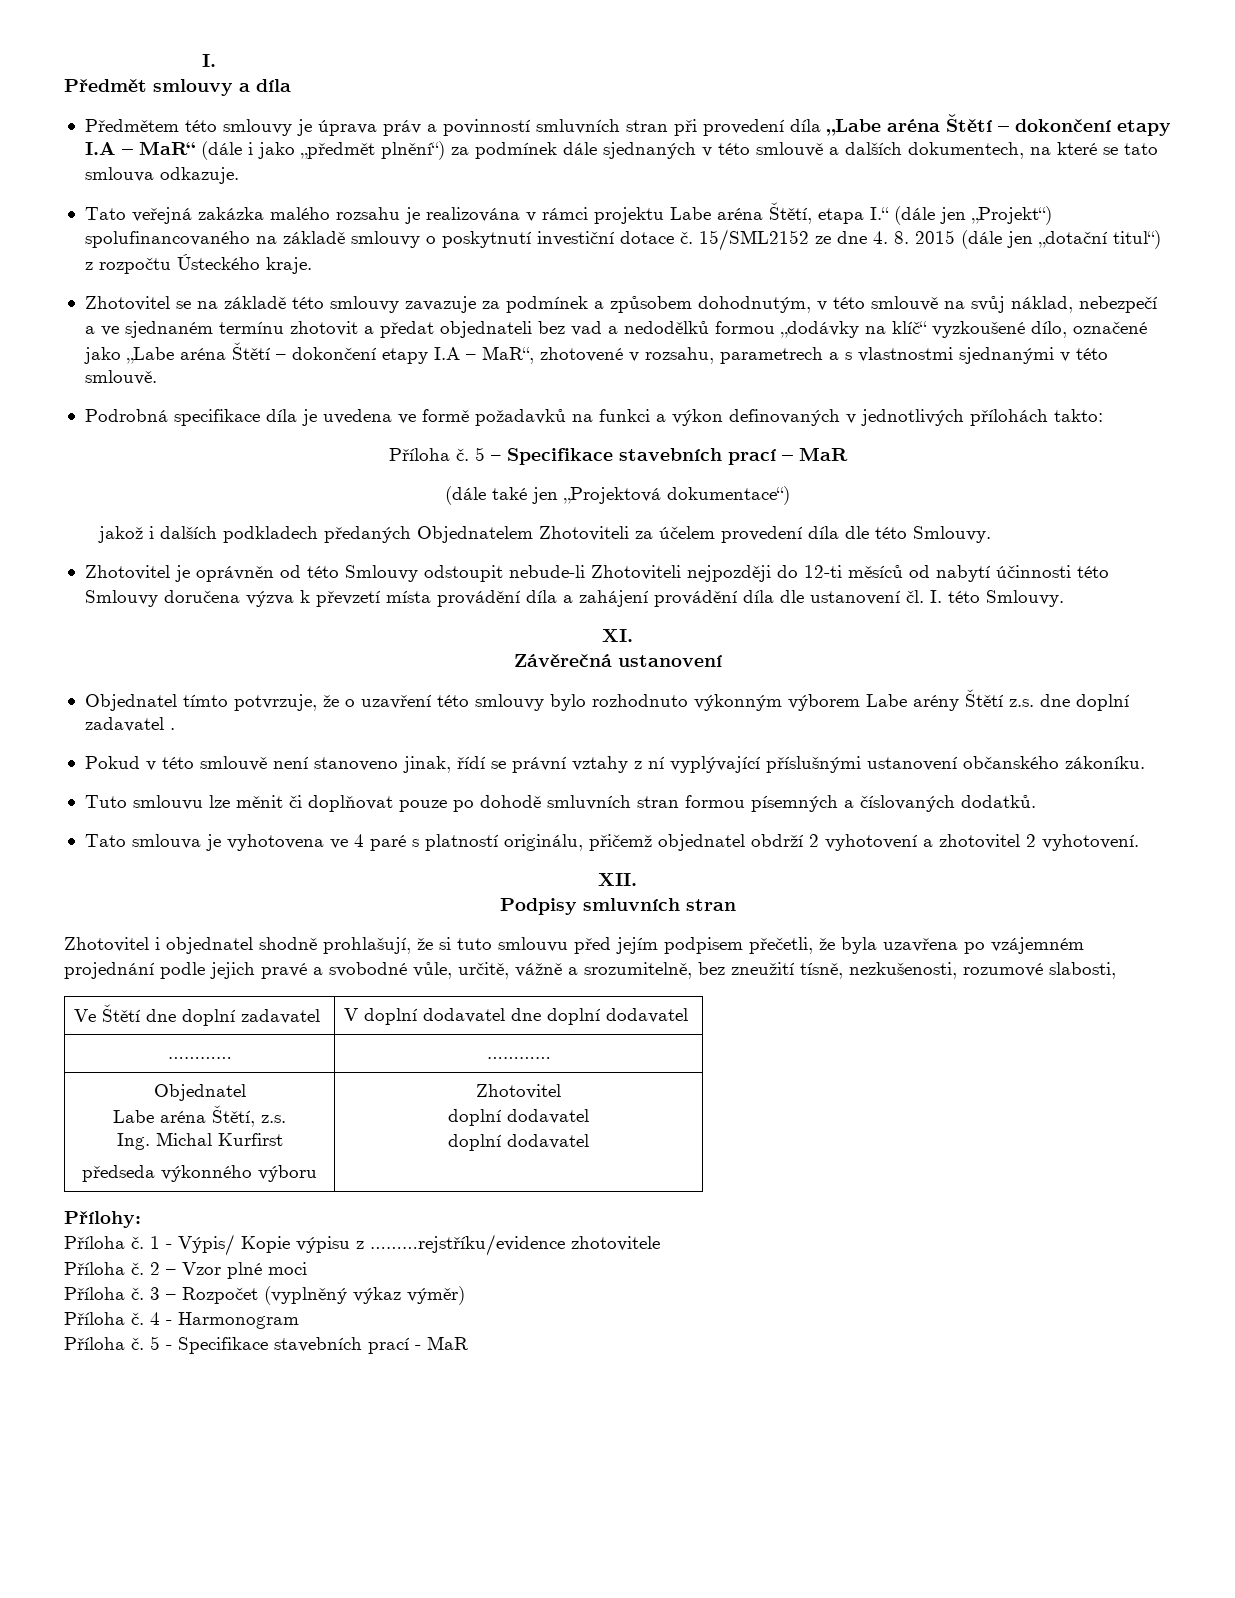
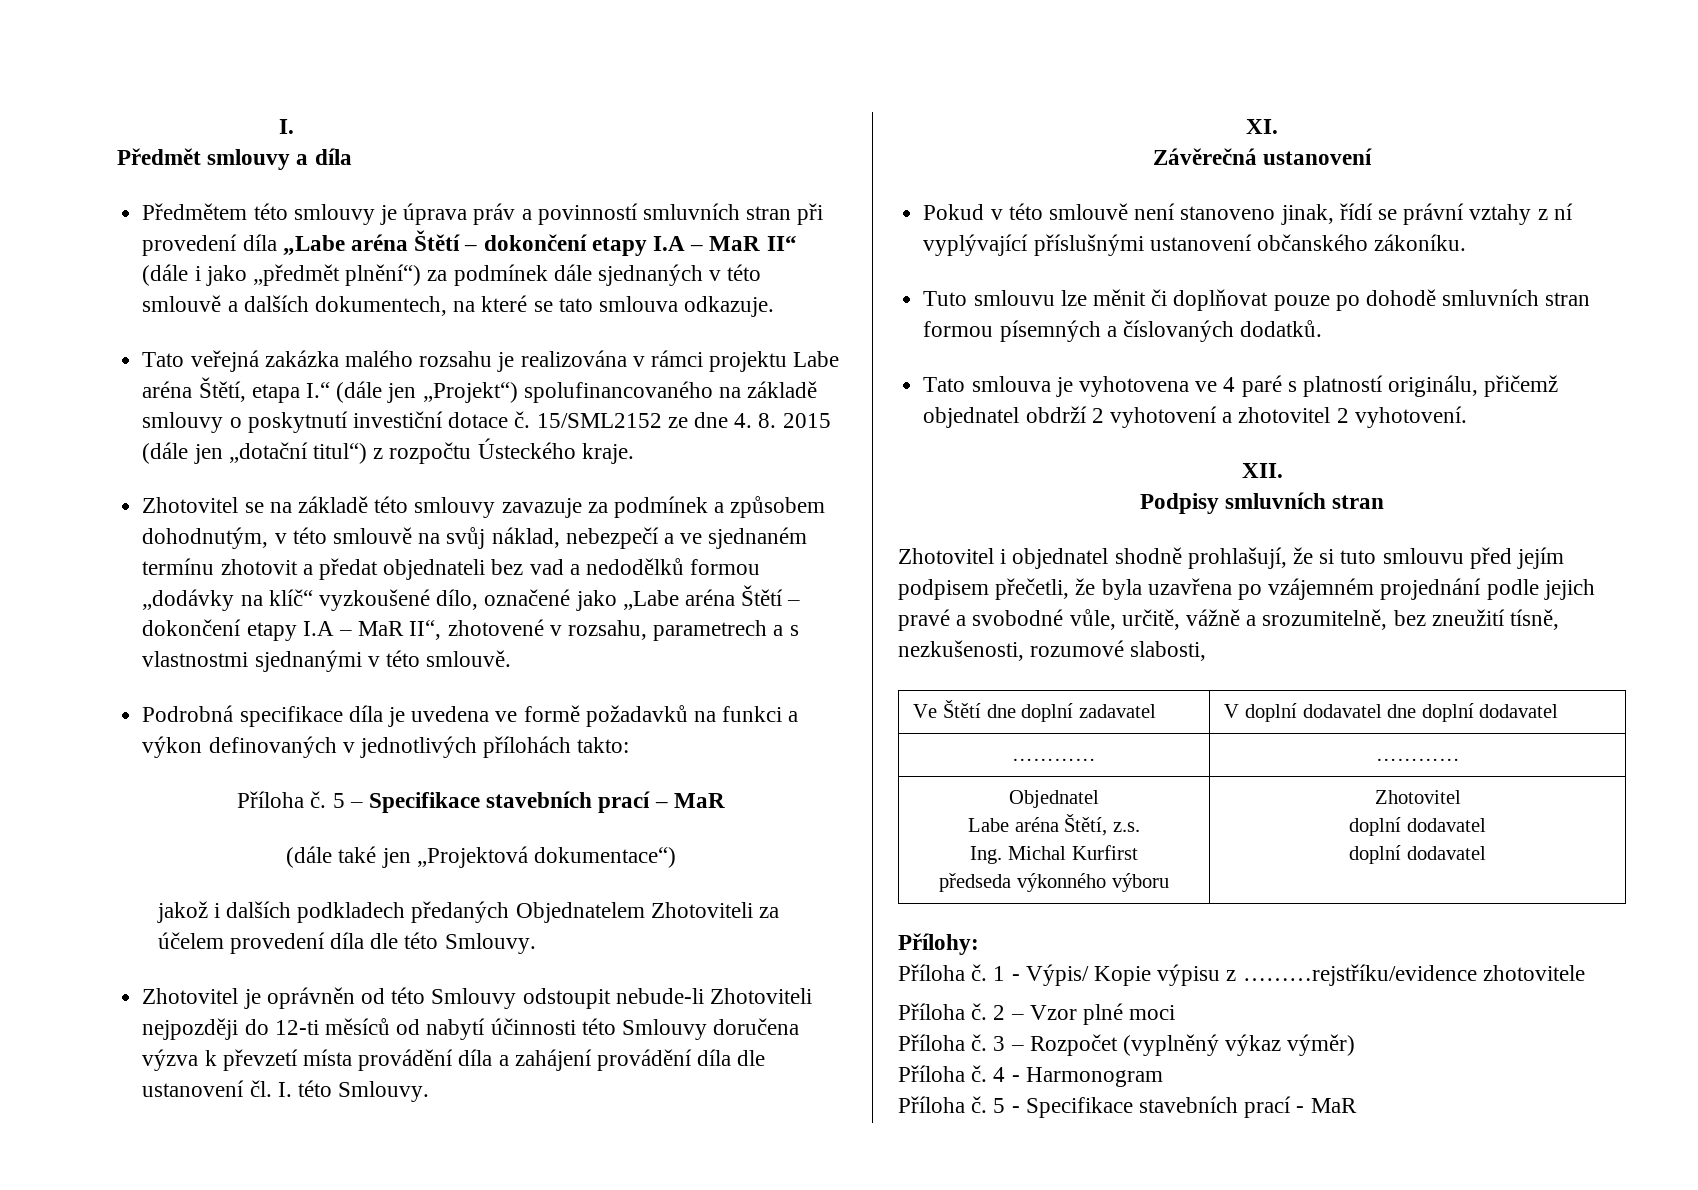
- Předmětem této smlouvy je úprava práv a povinností smluvních stran při provedení díla „Labe aréna Štětí – dokončení etapy I.A – MaR“ (dále i jako „předmět plnění“) za podmínek dále sjednaných v této smlouvě a dalších dokumentech, na které se tato smlouva odkazuje.
+ Předmětem této smlouvy je úprava práv a povinností smluvních stran při provedení díla „Labe aréna Štětí – dokončení etapy I.A – MaR II“ (dále i jako „předmět plnění“) za podmínek dále sjednaných v této smlouvě a dalších dokumentech, na které se tato smlouva odkazuje.
- Zhotovitel se na základě této smlouvy zavazuje za podmínek a způsobem dohodnutým, v této smlouvě na svůj náklad, nebezpečí a ve sjednaném termínu zhotovit a předat objednateli bez vad a nedodělků formou „dodávky na klíč“ vyzkoušené dílo, označené jako „Labe aréna Štětí – dokončení etapy I.A – MaR“, zhotovené v rozsahu, parametrech a s vlastnostmi sjednanými v této smlouvě.
+ Zhotovitel se na základě této smlouvy zavazuje za podmínek a způsobem dohodnutým, v této smlouvě na svůj náklad, nebezpečí a ve sjednaném termínu zhotovit a předat objednateli bez vad a nedodělků formou „dodávky na klíč“ vyzkoušené dílo, označené jako „Labe aréna Štětí – dokončení etapy I.A – MaR II“, zhotovené v rozsahu, parametrech a s vlastnostmi sjednanými v této smlouvě.
- Objednatel tímto potvrzuje, že o uzavření této smlouvy bylo rozhodnuto výkonným výborem Labe arény Štětí z.s. dne doplní zadavatel .

